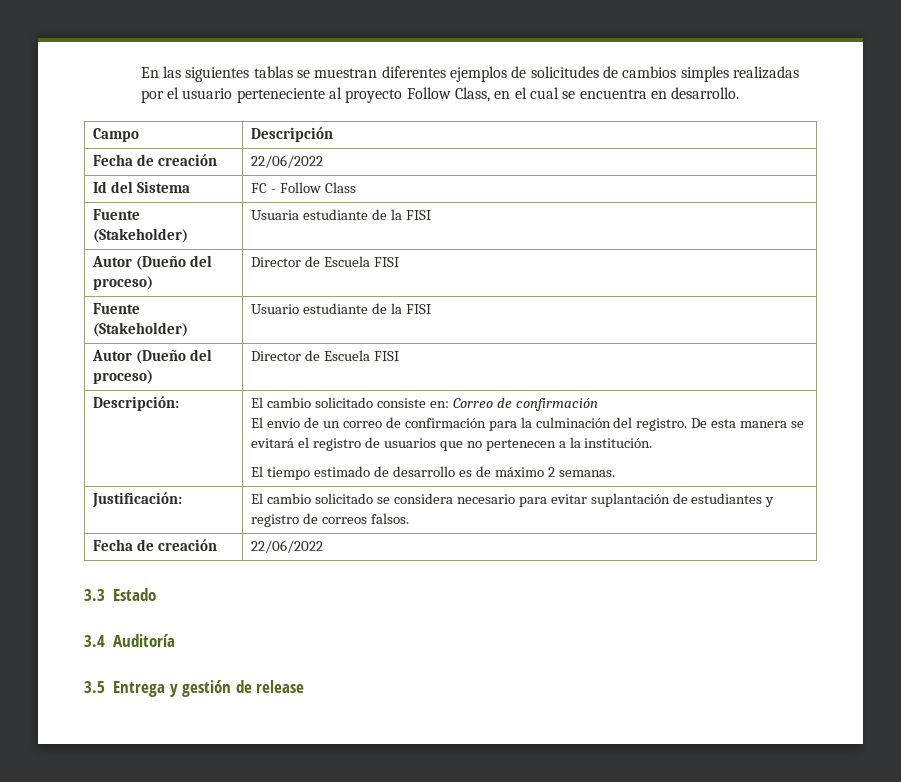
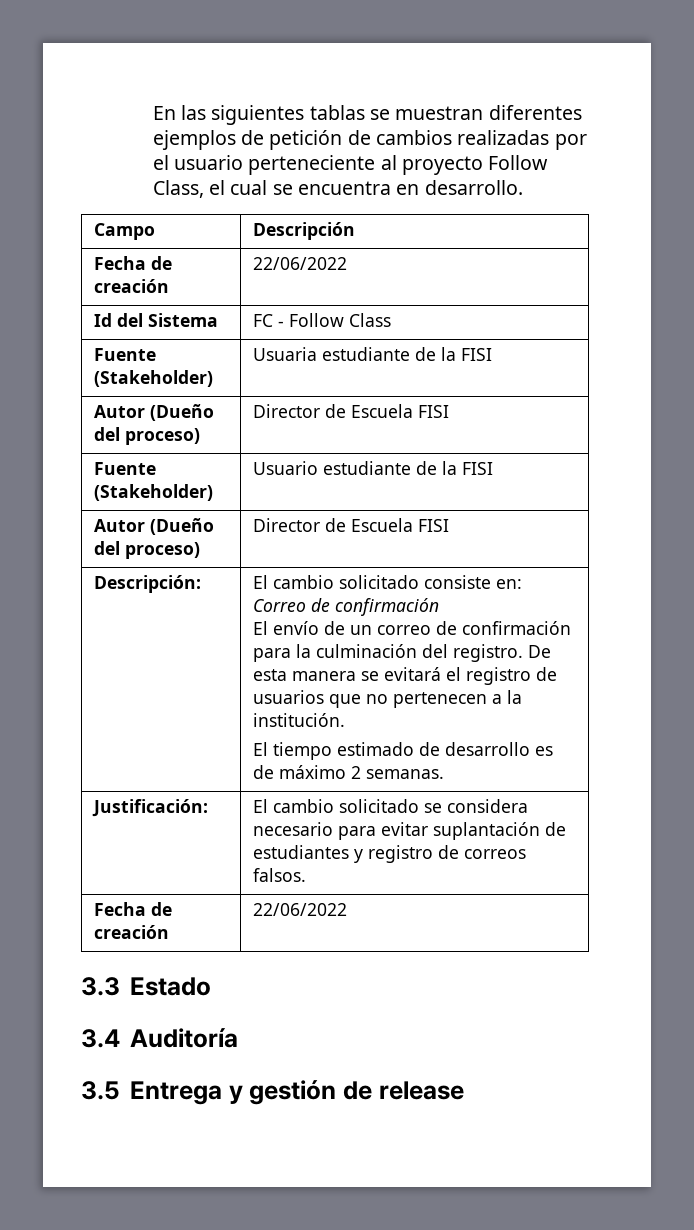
- En las siguientes tablas se muestran diferentes ejemplos de solicitudes de cambios simples realizadas por el usuario perteneciente al proyecto Follow Class, en el cual se encuentra en desarrollo.
+ En las siguientes tablas se muestran diferentes ejemplos de petición de cambios realizadas por el usuario perteneciente al proyecto Follow Class, el cual se encuentra en desarrollo.

